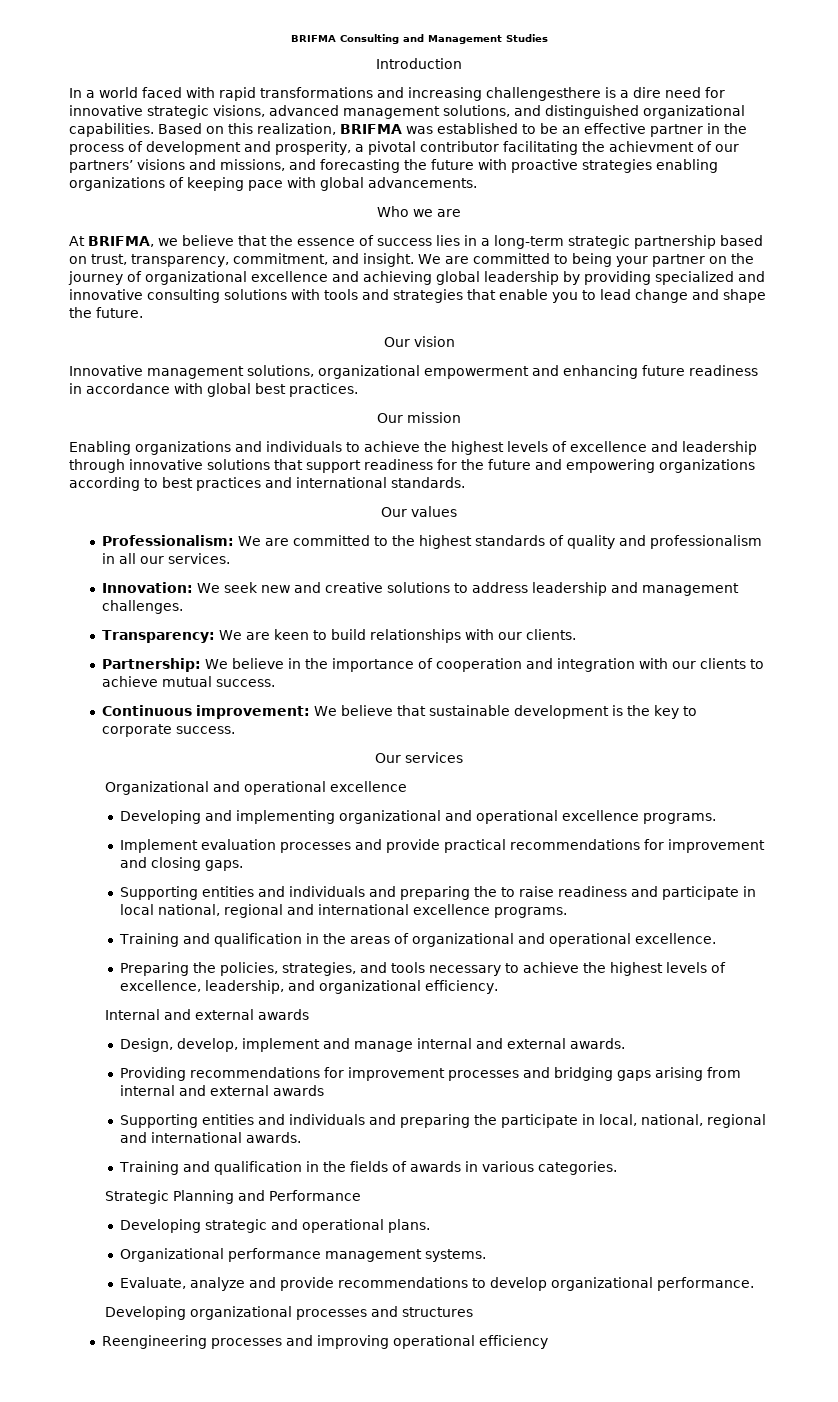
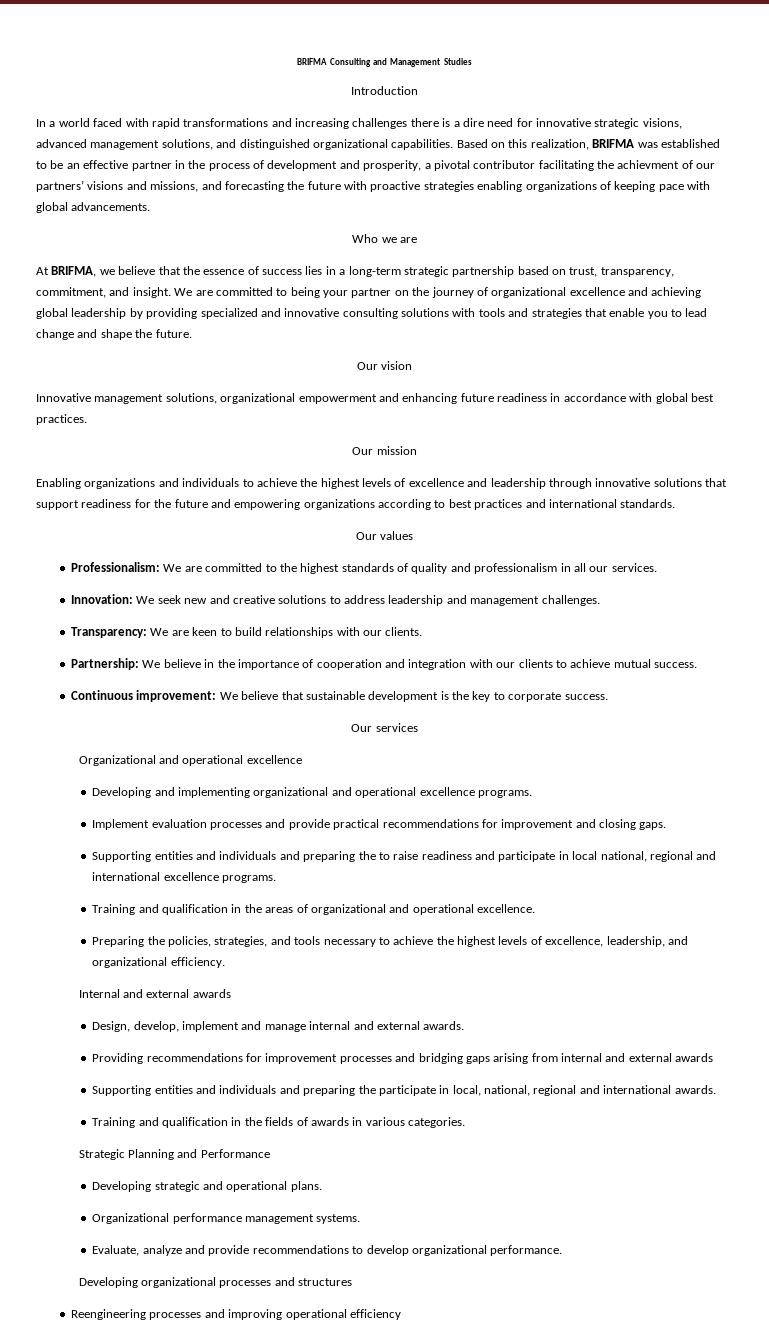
- In a world faced with rapid transformations and increasing challengesthere is a dire need for innovative strategic visions, advanced management solutions, and distinguished organizational capabilities.
+ In a world faced with rapid transformations and increasing challenges there is a dire need for innovative strategic visions, advanced management solutions, and distinguished organizational capabilities.

